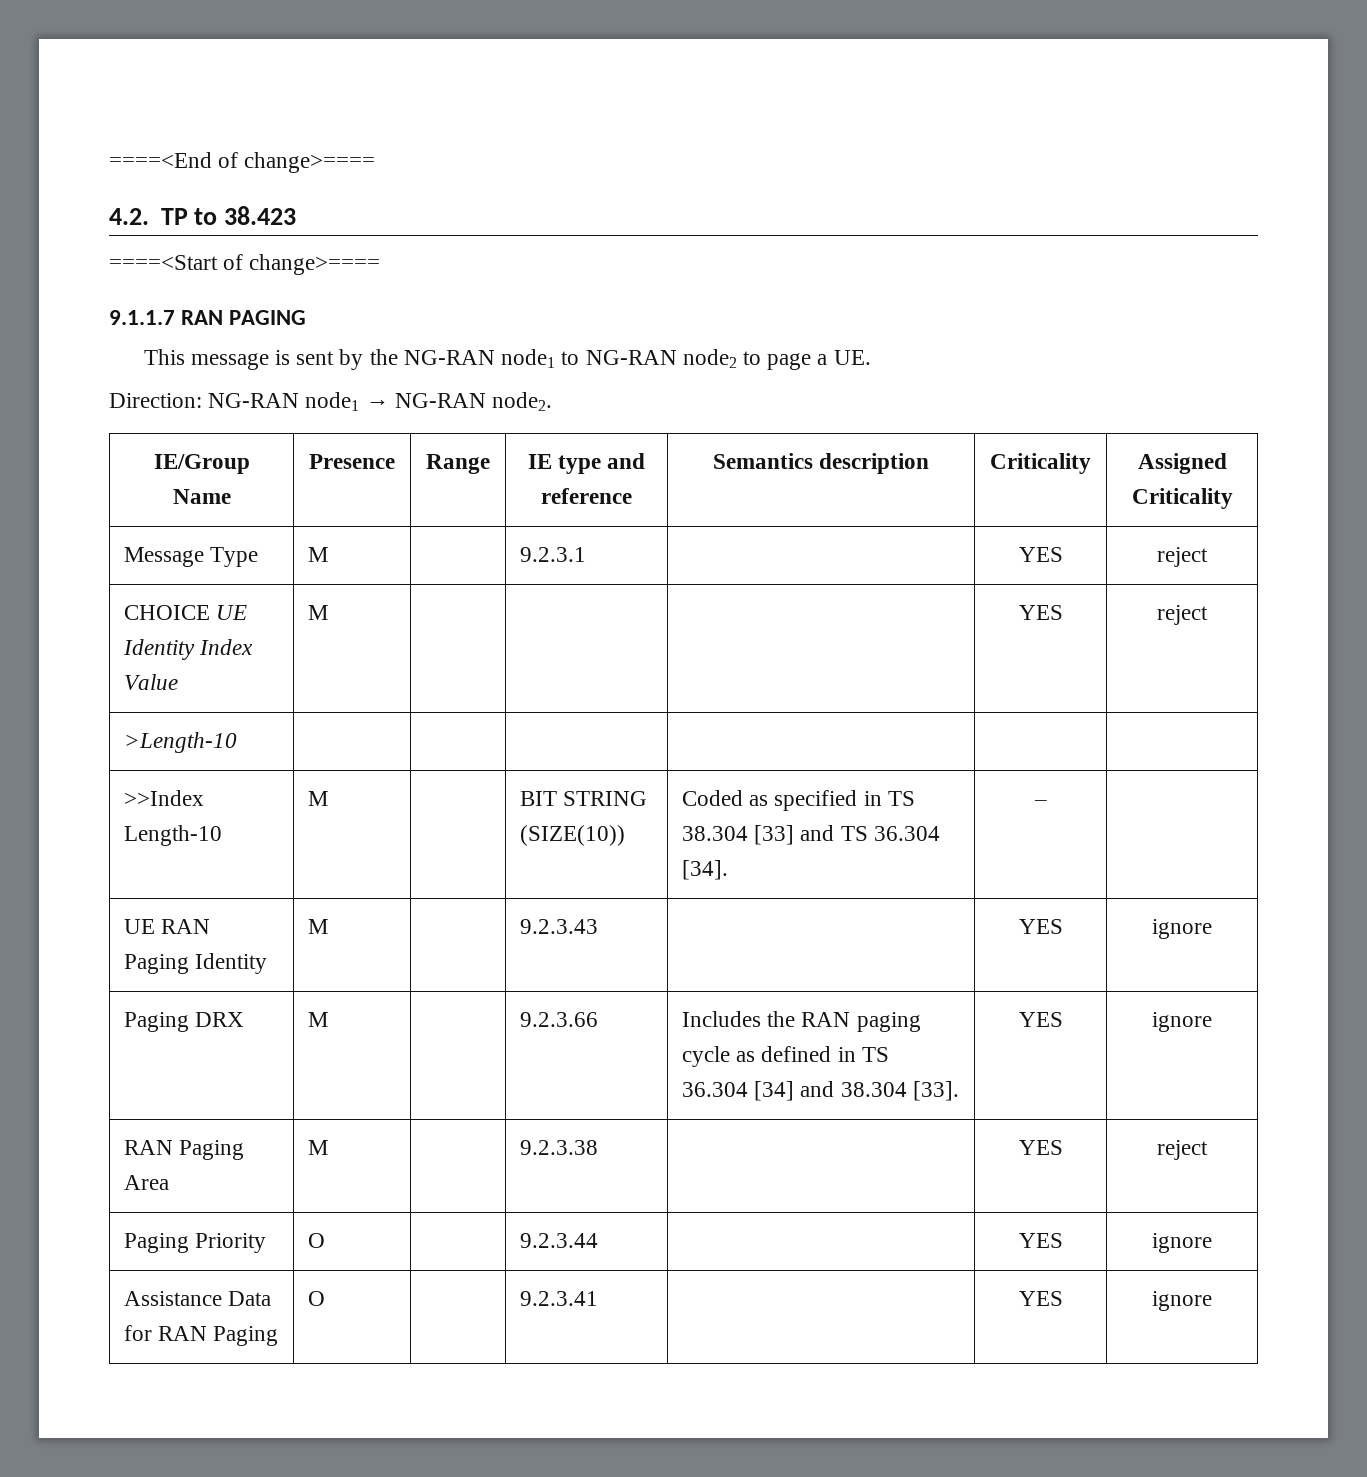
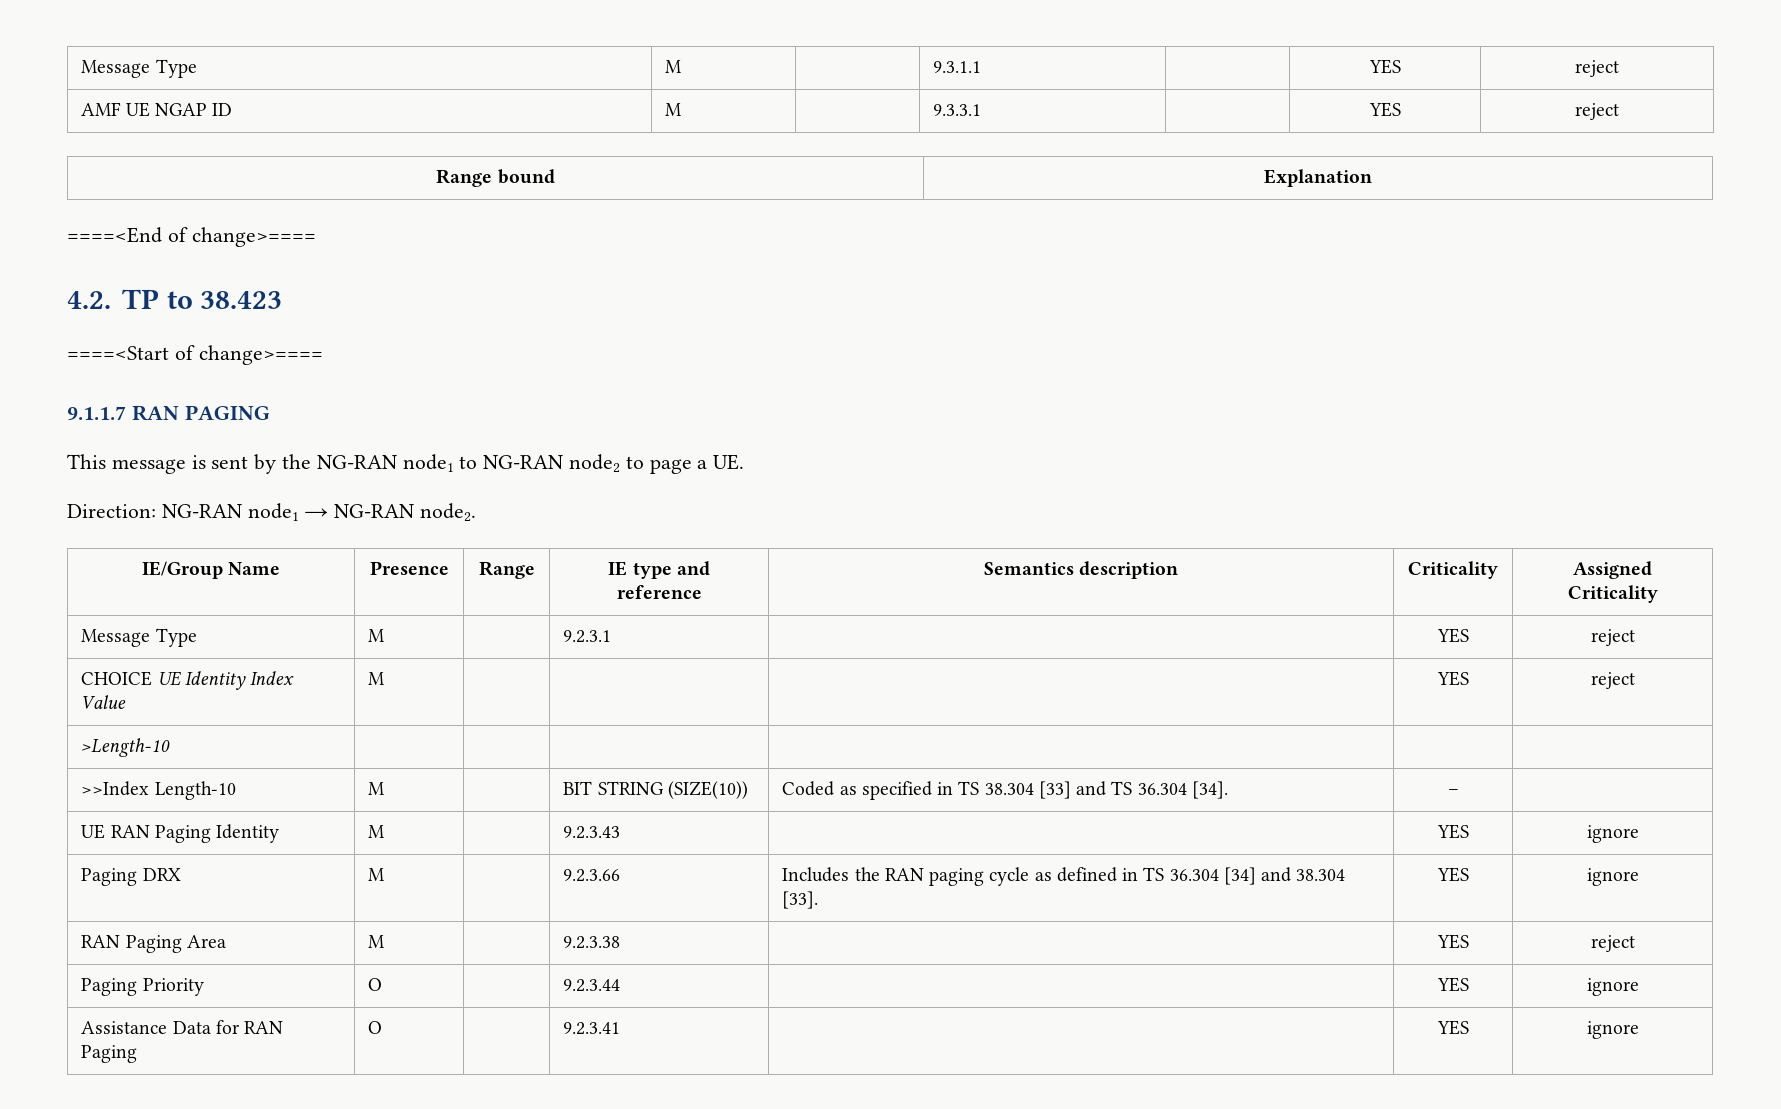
+ Message Type | M | | 9.3.1.1 | | YES | reject
+ AMF UE NGAP ID | M | | 9.3.3.1 | | YES | reject
+ Range bound | Explanation

